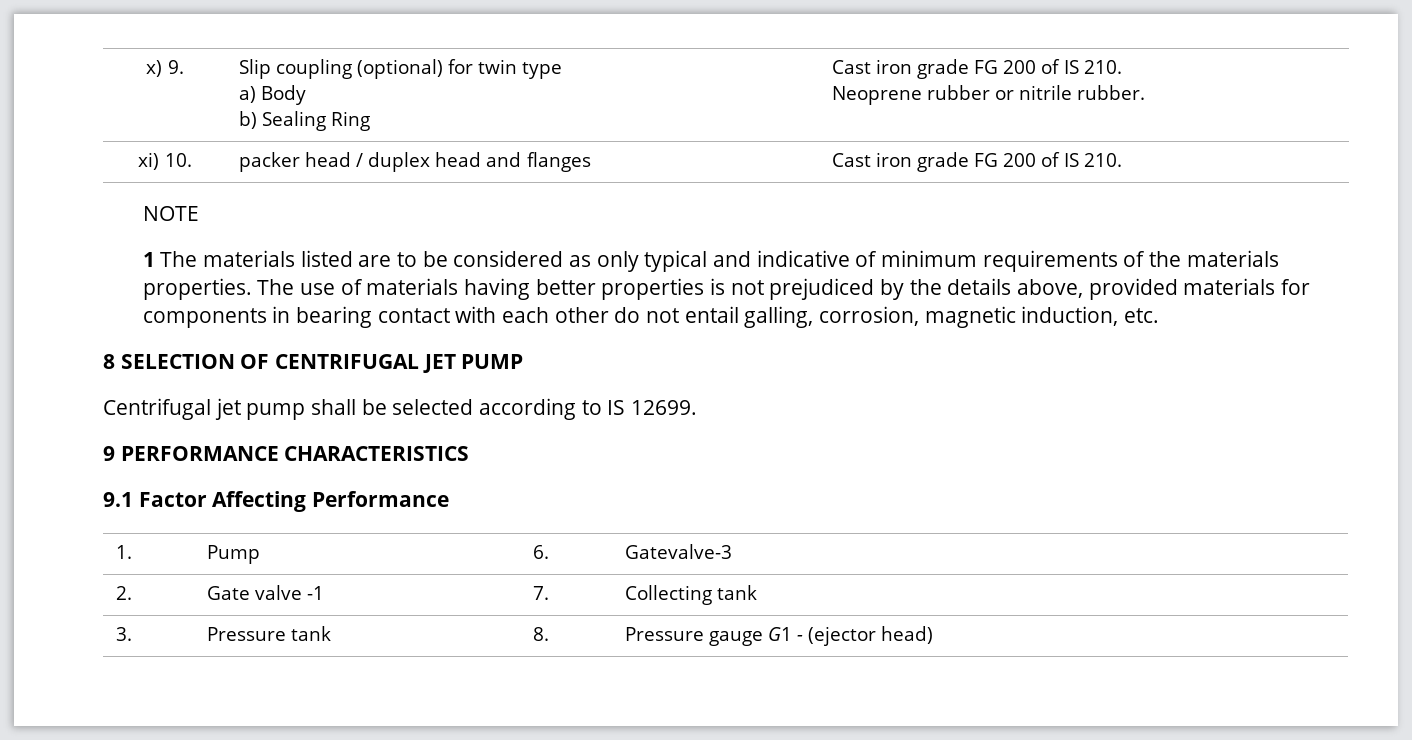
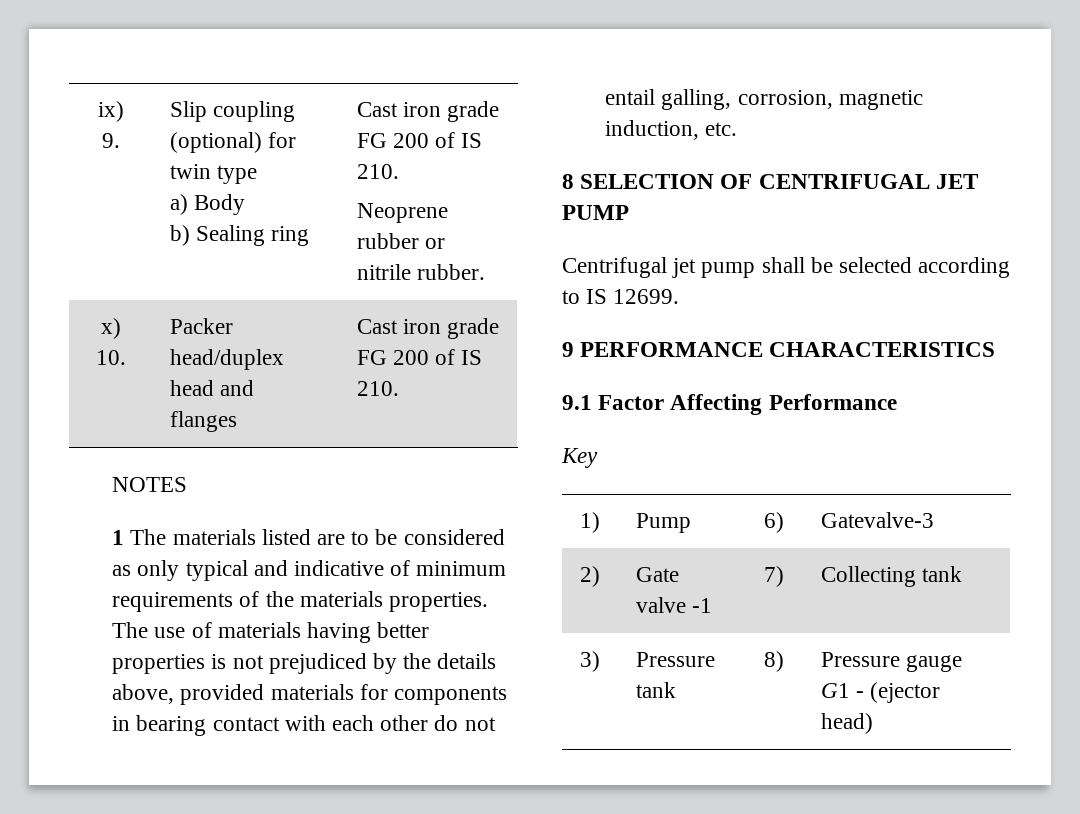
- x) 9. | Slip coupling (optional) for twin type
+ ix) 9. | Slip coupling (optional) for twin type
  a) Body
- b) Sealing Ring | Cast iron grade FG 200 of IS 210.
+ b) Sealing ring | Cast iron grade FG 200 of IS 210.
- xi) 10. | packer head / duplex head and flanges | Cast iron grade FG 200 of IS 210.
+ x) 10. | Packer head/duplex head and flanges | Cast iron grade FG 200 of IS 210.
- NOTE
+ NOTES
- 1. | Pump | 6. | Gatevalve-3
+ Key
+ 1) | Pump | 6) | Gatevalve-3
- 2. | Gate valve -1 | 7. | Collecting tank
+ 2) | Gate valve -1 | 7) | Collecting tank
- 3. | Pressure tank | 8. | Pressure gauge G1 - (ejector head)
+ 3) | Pressure tank | 8) | Pressure gauge G1 - (ejector head)

